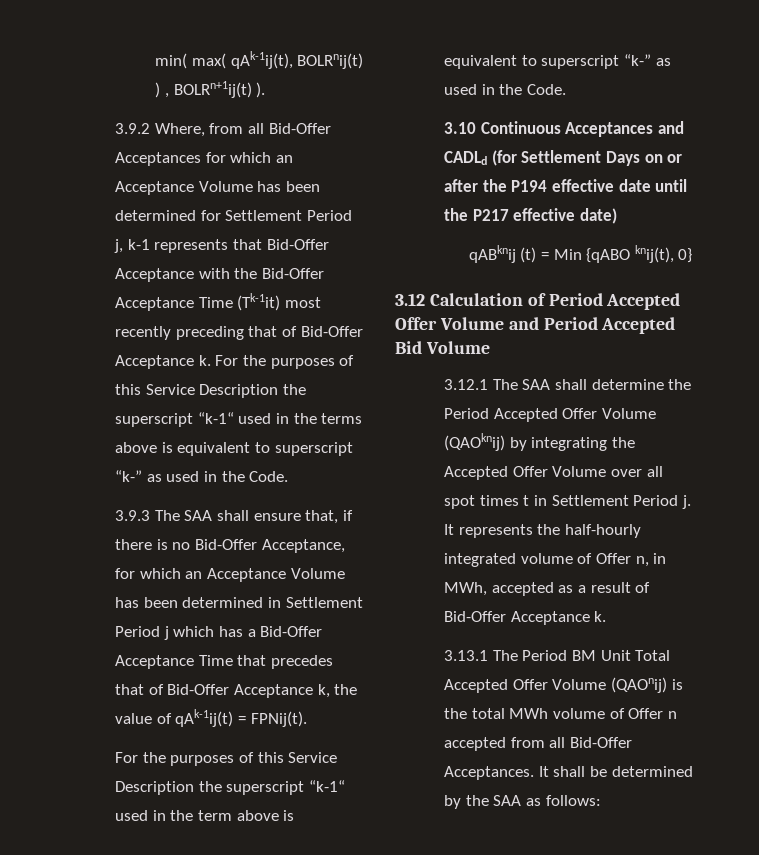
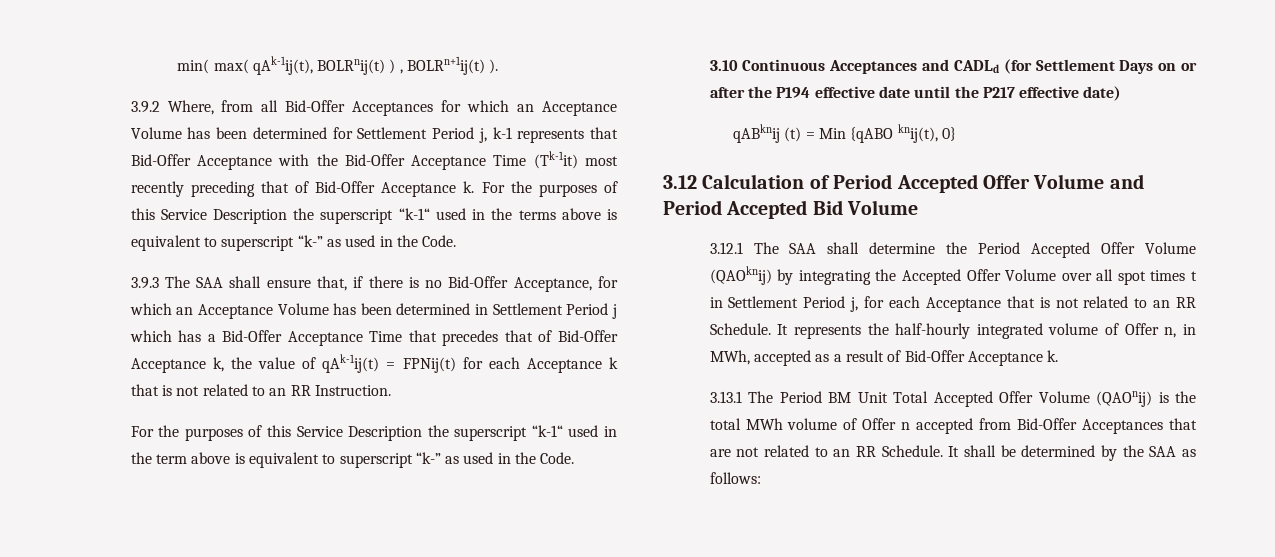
- 3.9.3 The SAA shall ensure that, if there is no Bid-Offer Acceptance, for which an Acceptance Volume has been determined in Settlement Period j which has a Bid-Offer Acceptance Time that precedes that of Bid-Offer Acceptance k, the value of qAk-1ij(t) = FPNij(t).
+ 3.9.3 The SAA shall ensure that, if there is no Bid-Offer Acceptance, for which an Acceptance Volume has been determined in Settlement Period j which has a Bid-Offer Acceptance Time that precedes that of Bid-Offer Acceptance k, the value of qAk-1ij(t) = FPNij(t) for each Acceptance k that is not related to an RR Instruction.
- 3.12.1 The SAA shall determine the Period Accepted Offer Volume (QAOknij) by integrating the Accepted Offer Volume over all spot times t in Settlement Period j.
+ 3.12.1 The SAA shall determine the Period Accepted Offer Volume (QAOknij) by integrating the Accepted Offer Volume over all spot times t in Settlement Period j, for each Acceptance that is not related to an RR Schedule.
- 3.13.1 The Period BM Unit Total Accepted Offer Volume (QAOnij) is the total MWh volume of Offer n accepted from all Bid-Offer Acceptances.
+ 3.13.1 The Period BM Unit Total Accepted Offer Volume (QAOnij) is the total MWh volume of Offer n accepted from Bid-Offer Acceptances that are not related to an RR Schedule.

